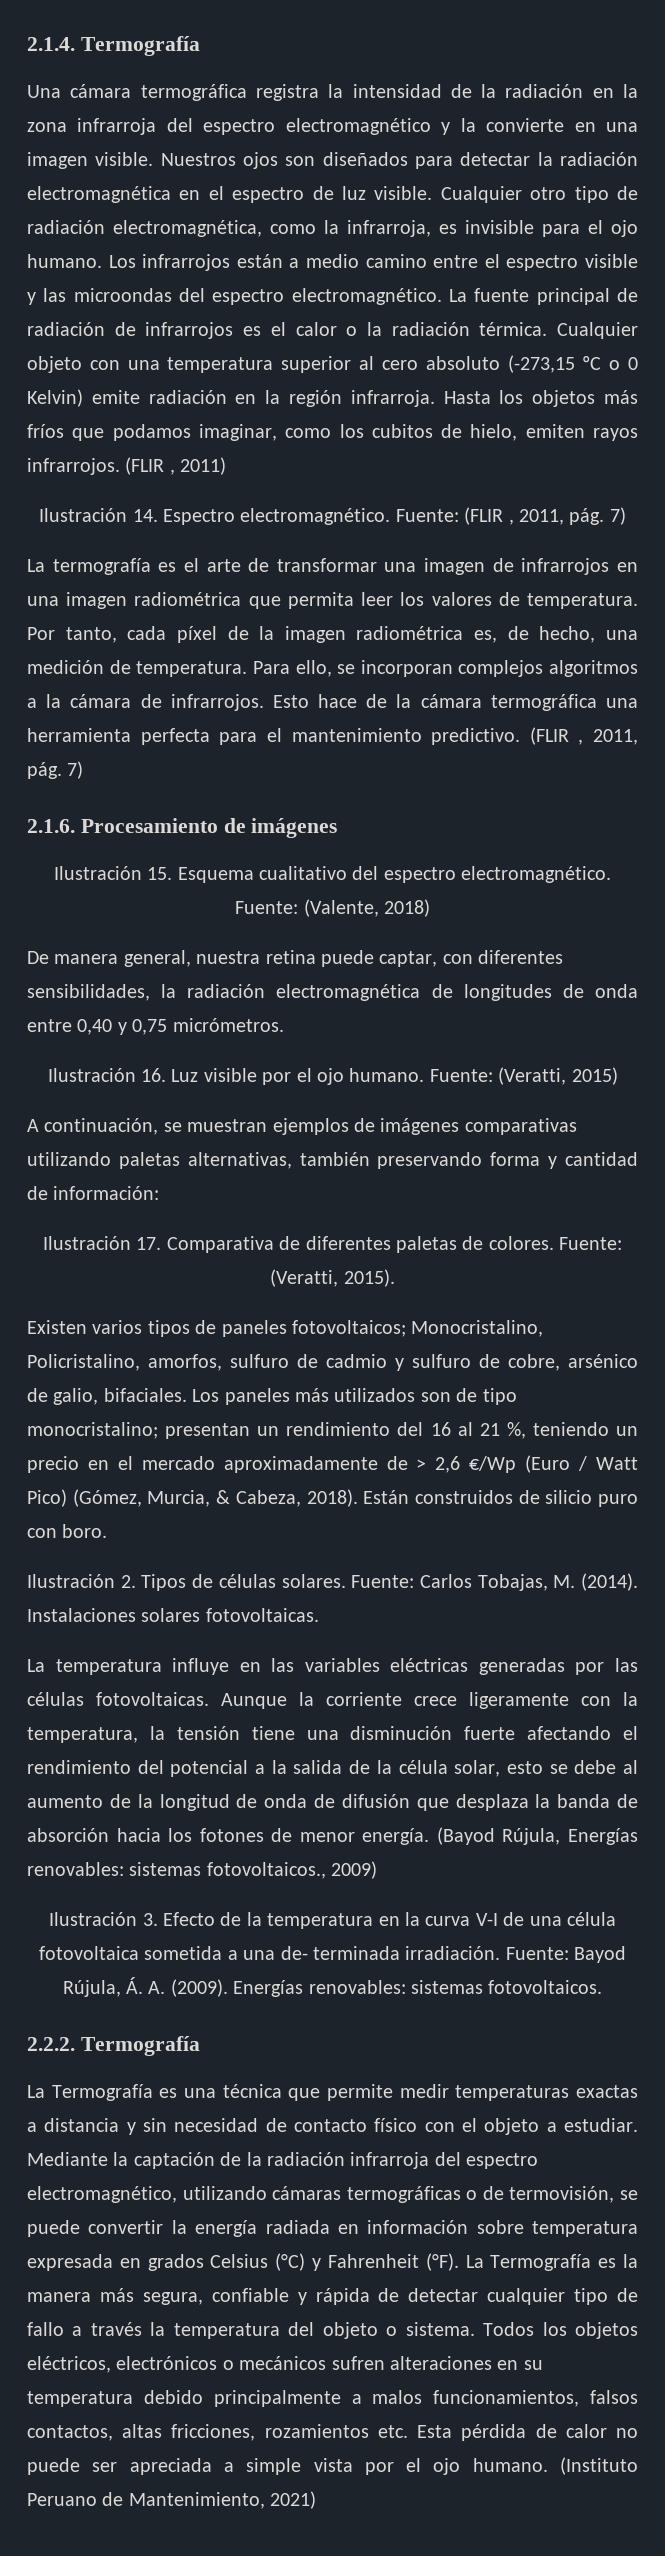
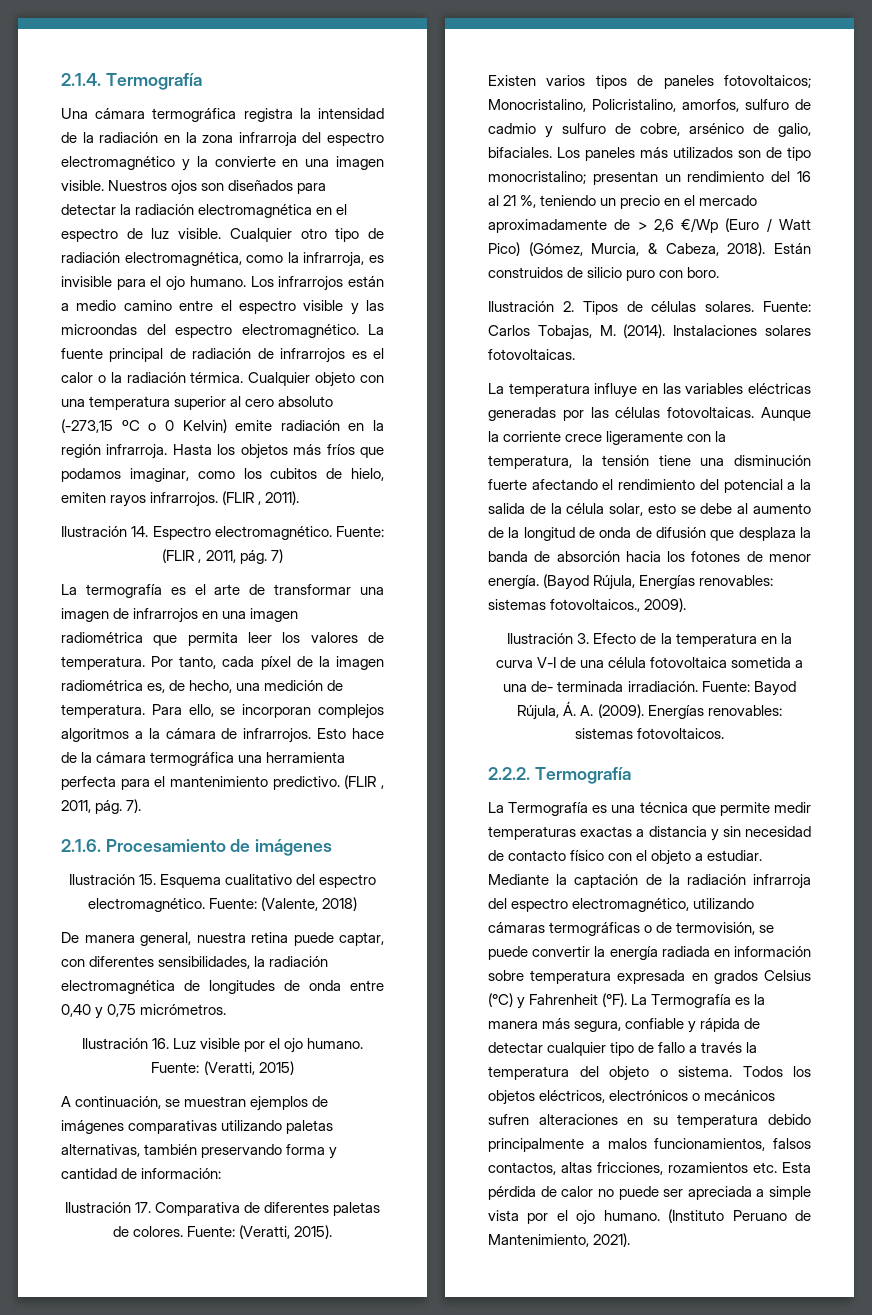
- (FLIR , 2011)
+ (FLIR , 2011).
- Esto hace de la cámara termográfica una herramienta perfecta para el mantenimiento predictivo. (FLIR , 2011, pág. 7)
+ Esto hace de la cámara termográfica una herramienta perfecta para el mantenimiento predictivo. (FLIR , 2011, pág. 7).
- (Bayod Rújula, Energías renovables: sistemas fotovoltaicos., 2009)
+ (Bayod Rújula, Energías renovables: sistemas fotovoltaicos., 2009).
- (Instituto Peruano de Mantenimiento, 2021)
+ (Instituto Peruano de Mantenimiento, 2021).

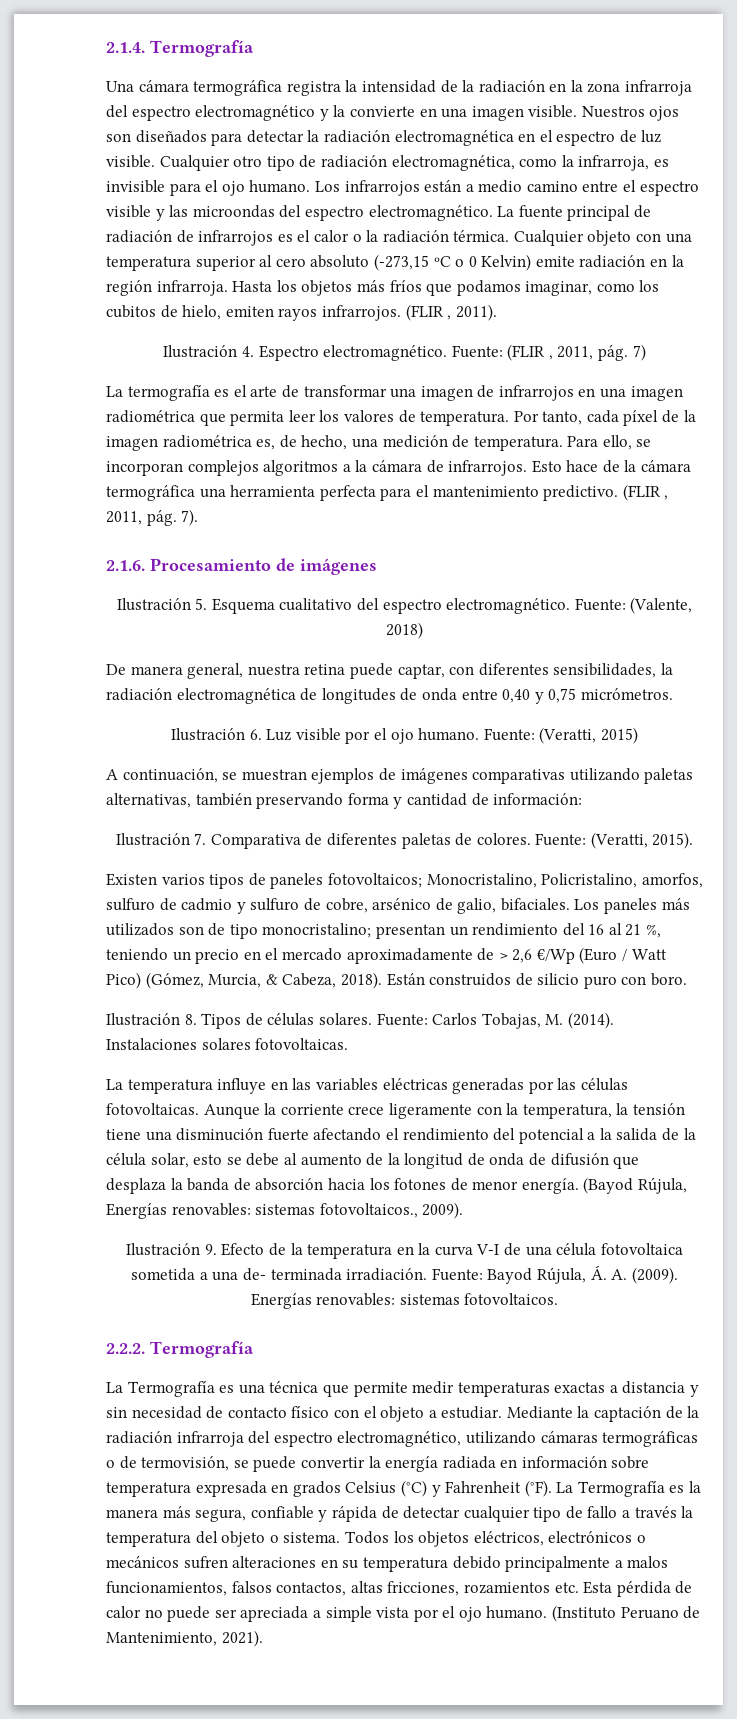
- Ilustración 14. Espectro electromagnético.
+ Ilustración 4. Espectro electromagnético.
- Ilustración 15. Esquema cualitativo del espectro electromagnético.
+ Ilustración 5. Esquema cualitativo del espectro electromagnético.
- Ilustración 16. Luz visible por el ojo humano.
+ Ilustración 6. Luz visible por el ojo humano.
- Ilustración 17. Comparativa de diferentes paletas de colores.
+ Ilustración 7. Comparativa de diferentes paletas de colores.
- Ilustración 2. Tipos de células solares.
+ Ilustración 8. Tipos de células solares.
- Ilustración 3. Efecto de la temperatura en la curva V-I de una célula fotovoltaica sometida a una de- terminada irradiación.
+ Ilustración 9. Efecto de la temperatura en la curva V-I de una célula fotovoltaica sometida a una de- terminada irradiación.

